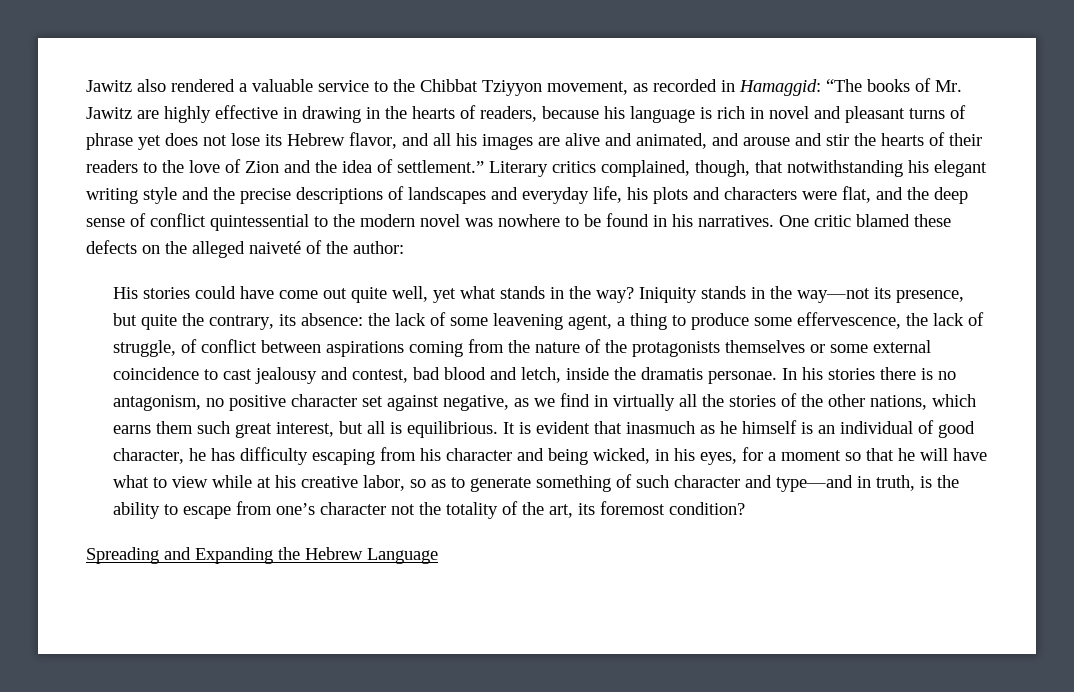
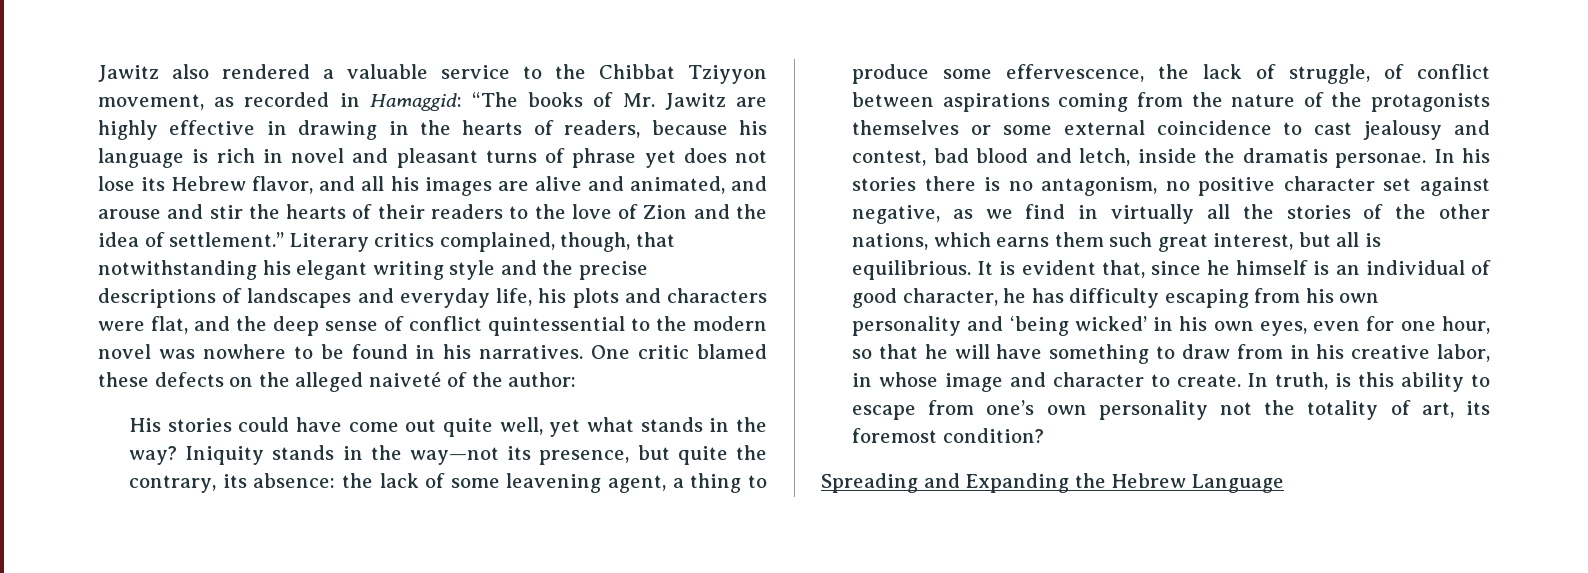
- It is evident that inasmuch as he himself is an individual of good character, he has difficulty escaping from his character and being wicked, in his eyes, for a moment so that he will have what to view while at his creative labor, so as to generate something of such character and type—and in truth, is the ability to escape from one’s character not the totality of the art, its foremost condition?
+ It is evident that, since he himself is an individual of good character, he has difficulty escaping from his own personality and ‘being wicked’ in his own eyes, even for one hour, so that he will have something to draw from in his creative labor, in whose image and character to create. In truth, is this ability to escape from one’s own personality not the totality of art, its foremost condition?

